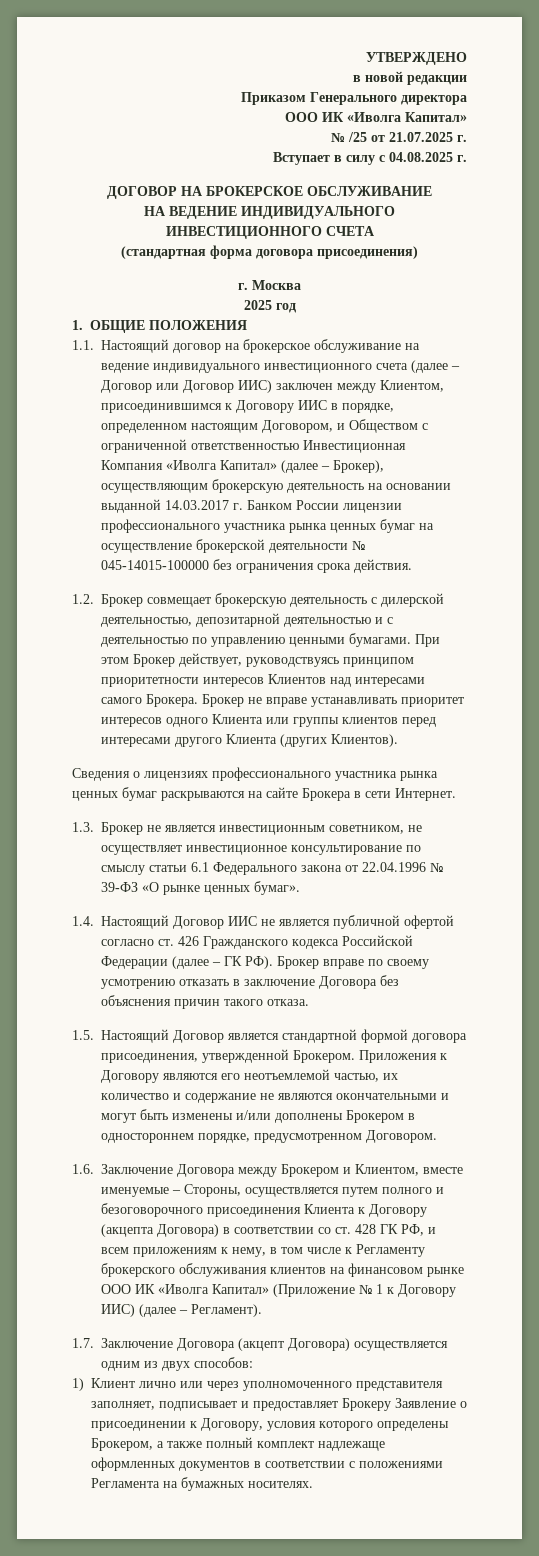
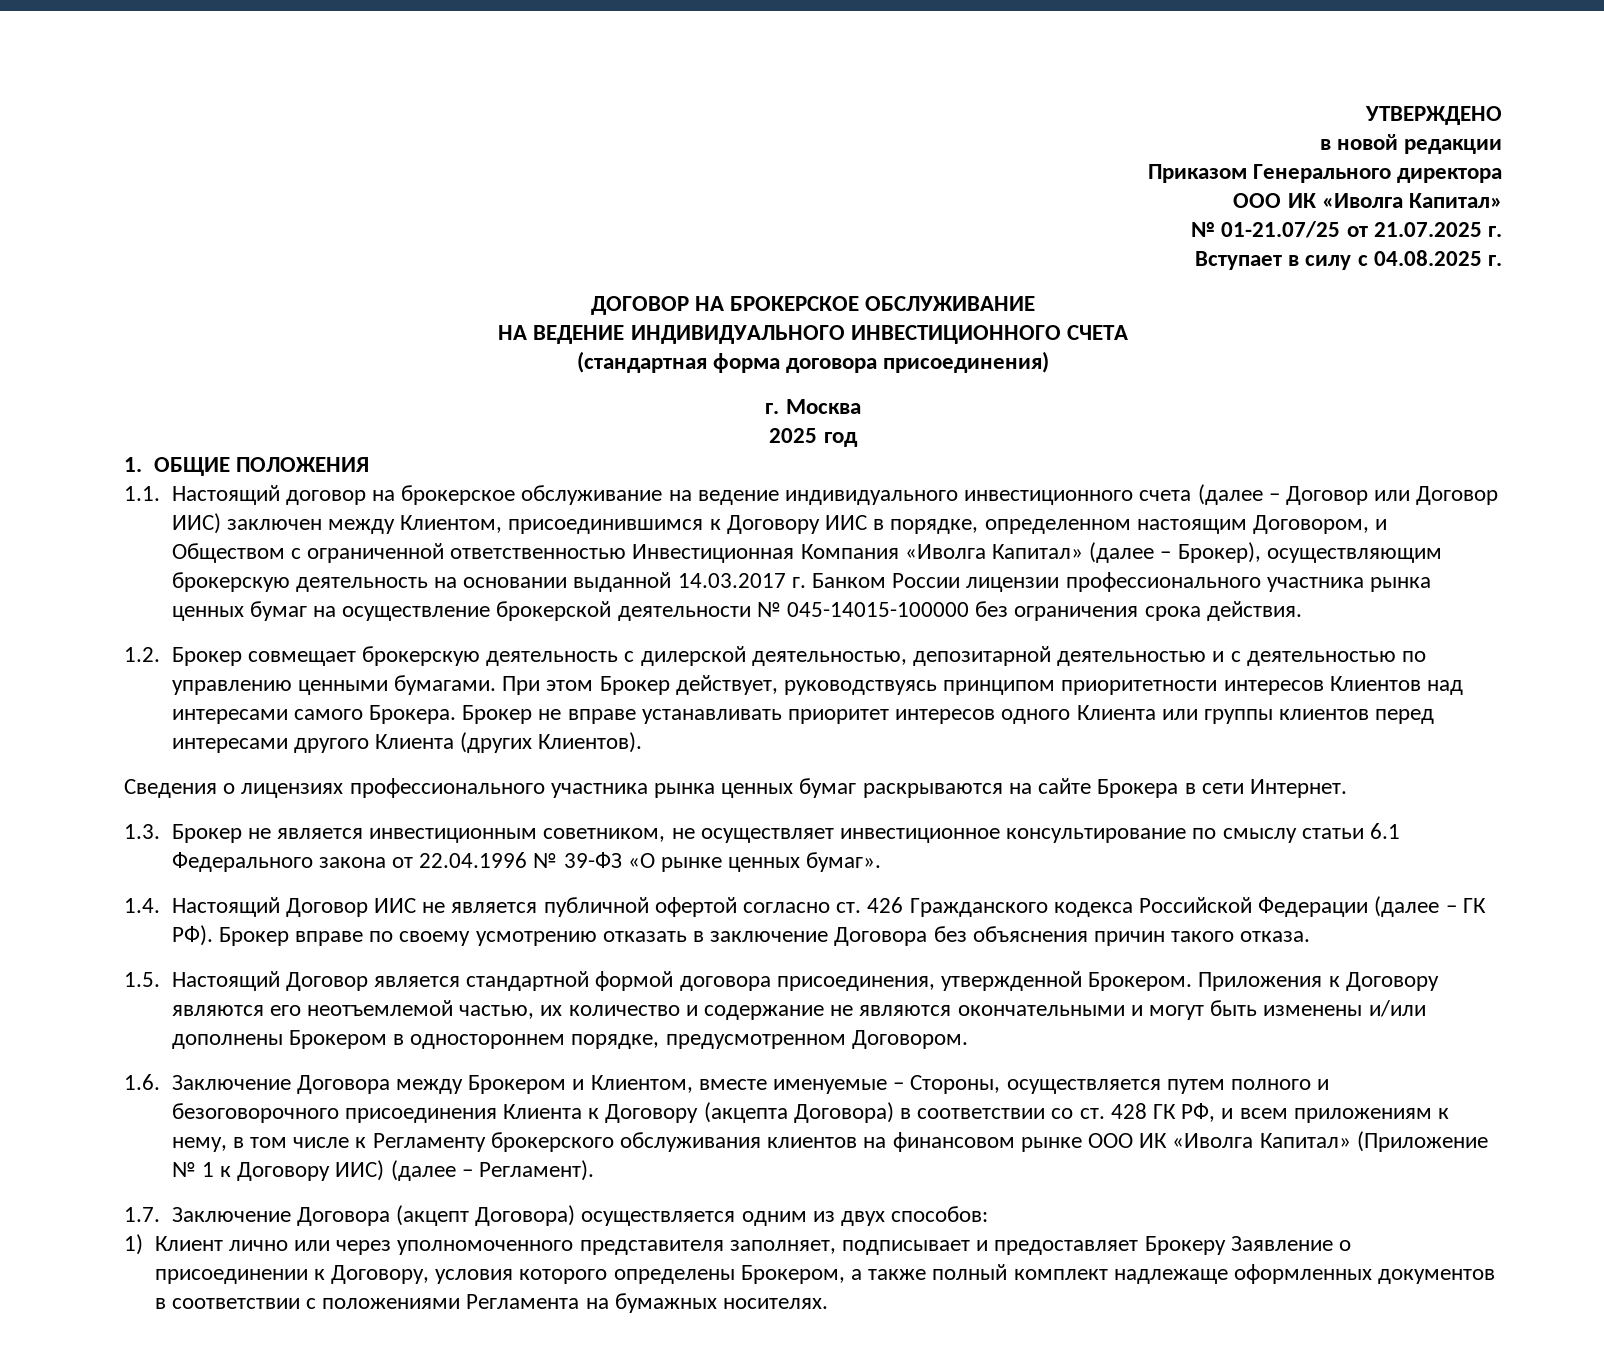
- № /25 от 21.07.2025 г.
+ № 01-21.07/25 от 21.07.2025 г.

